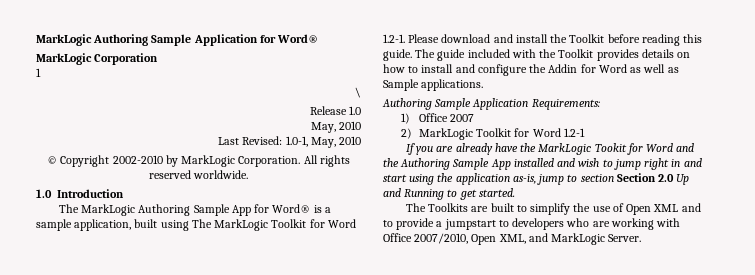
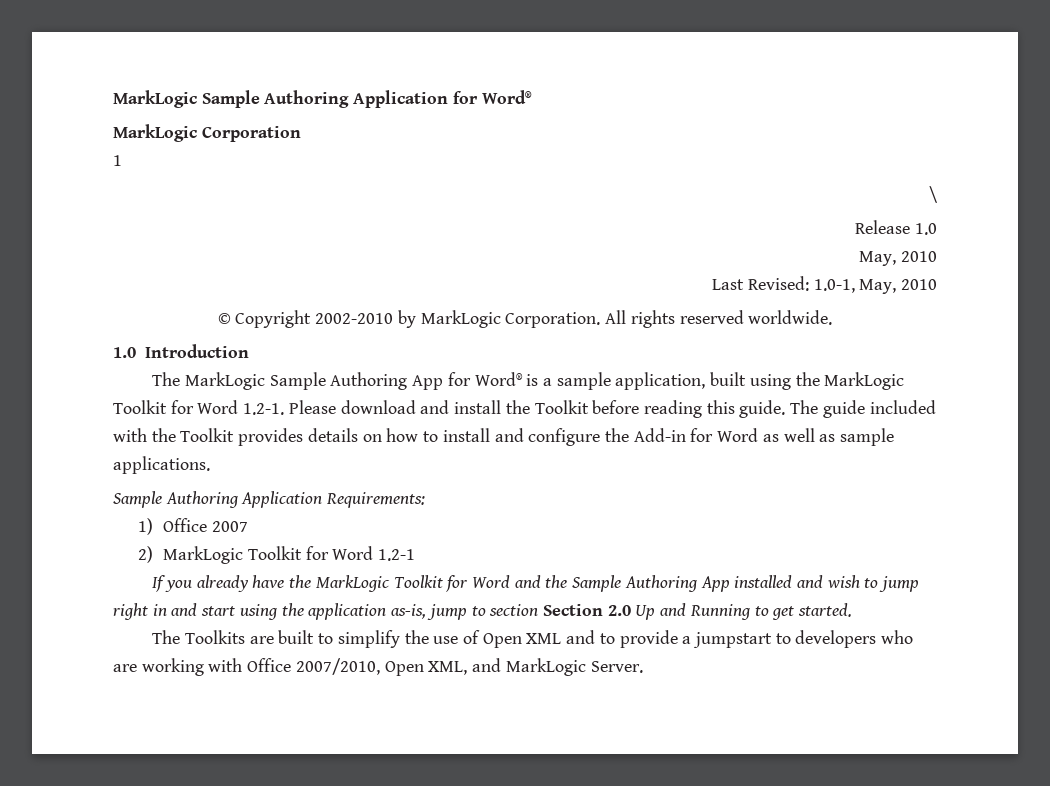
- MarkLogic Authoring Sample Application for Word®
+ MarkLogic Sample Authoring Application for Word®
- The MarkLogic Authoring Sample App for Word® is a sample application, built using The MarkLogic Toolkit for Word 1.2-1. Please download and install the Toolkit before reading this guide.
+ The MarkLogic Sample Authoring App for Word® is a sample application, built using the MarkLogic Toolkit for Word 1.2-1. Please download and install the Toolkit before reading this guide.
- The guide included with the Toolkit provides details on how to install and configure the Addin for Word as well as Sample applications.
+ The guide included with the Toolkit provides details on how to install and configure the Add-in for Word as well as sample applications.
- Authoring Sample Application Requirements:
+ Sample Authoring Application Requirements:
- If you are already have the MarkLogic Tookit for Word and the Authoring Sample App installed and wish to jump right in and start using the application as-is, jump to section Section 2.0 Up and Running to get started.
+ If you already have the MarkLogic Toolkit for Word and the Sample Authoring App installed and wish to jump right in and start using the application as-is, jump to section Section 2.0 Up and Running to get started.

